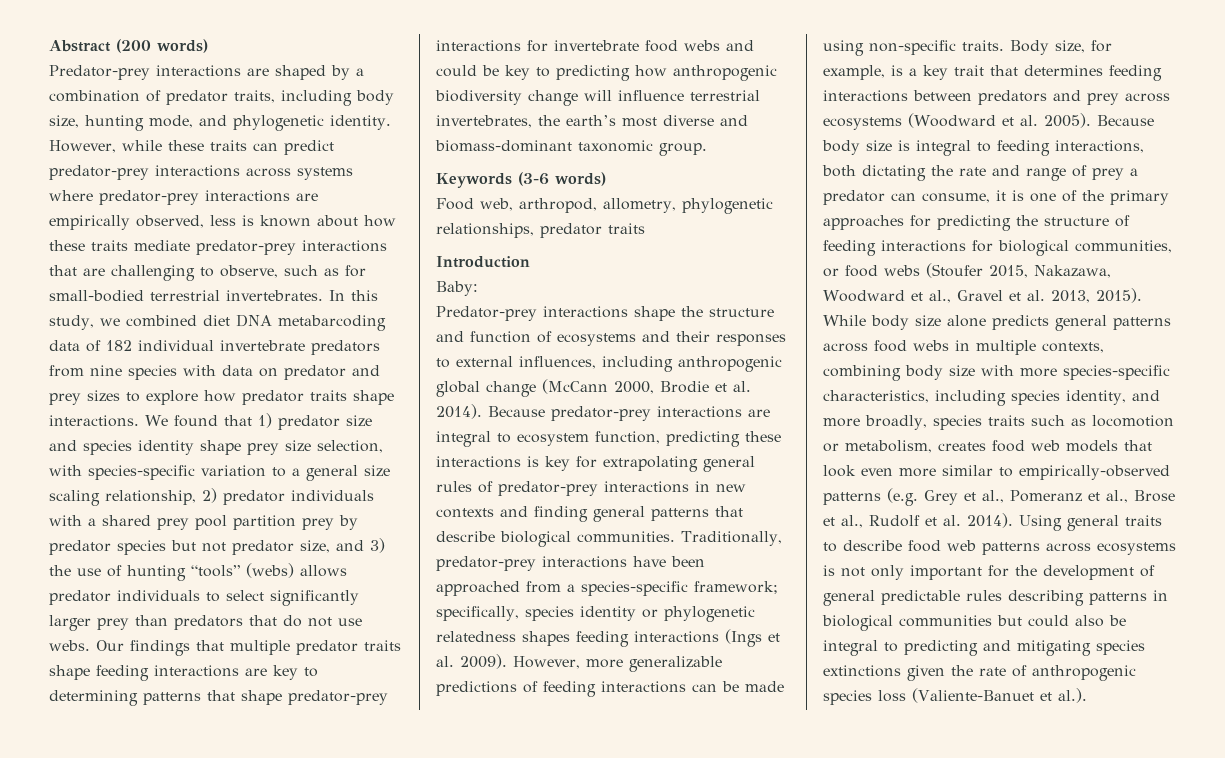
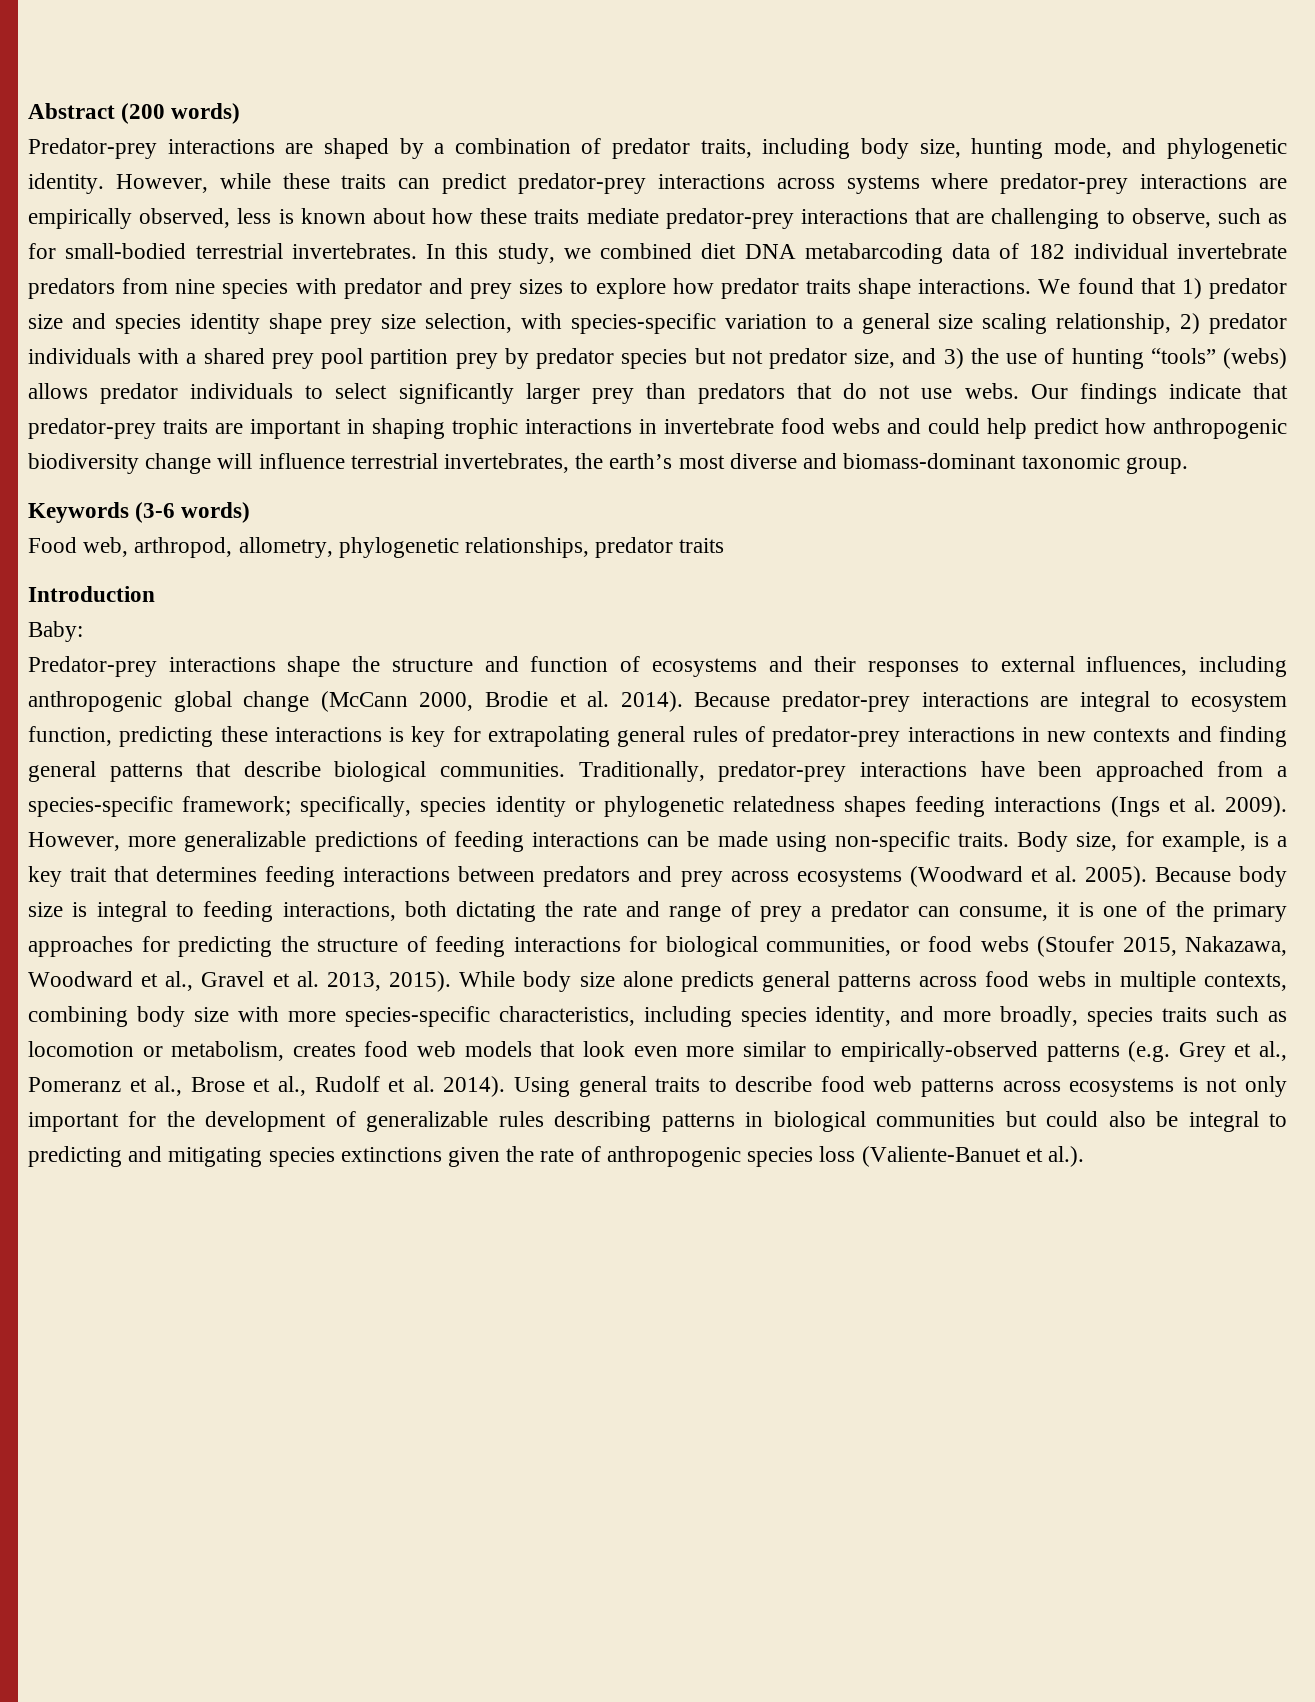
- In this study, we combined diet DNA metabarcoding data of 182 individual invertebrate predators from nine species with data on predator and prey sizes to explore how predator traits shape interactions.
+ In this study, we combined diet DNA metabarcoding data of 182 individual invertebrate predators from nine species with predator and prey sizes to explore how predator traits shape interactions.
- Our findings that multiple predator traits shape feeding interactions are key to determining patterns that shape predator-prey interactions for invertebrate food webs and could be key to predicting how anthropogenic biodiversity change will influence terrestrial invertebrates, the earth’s most diverse and biomass-dominant taxonomic group.
+ Our findings indicate that predator-prey traits are important in shaping trophic interactions in invertebrate food webs and could help predict how anthropogenic biodiversity change will influence terrestrial invertebrates, the earth’s most diverse and biomass-dominant taxonomic group.
- Using general traits to describe food web patterns across ecosystems is not only important for the development of general predictable rules describing patterns in biological communities but could also be integral to predicting and mitigating species extinctions given the rate of anthropogenic species loss (Valiente-Banuet et al.).
+ Using general traits to describe food web patterns across ecosystems is not only important for the development of generalizable rules describing patterns in biological communities but could also be integral to predicting and mitigating species extinctions given the rate of anthropogenic species loss (Valiente-Banuet et al.).

